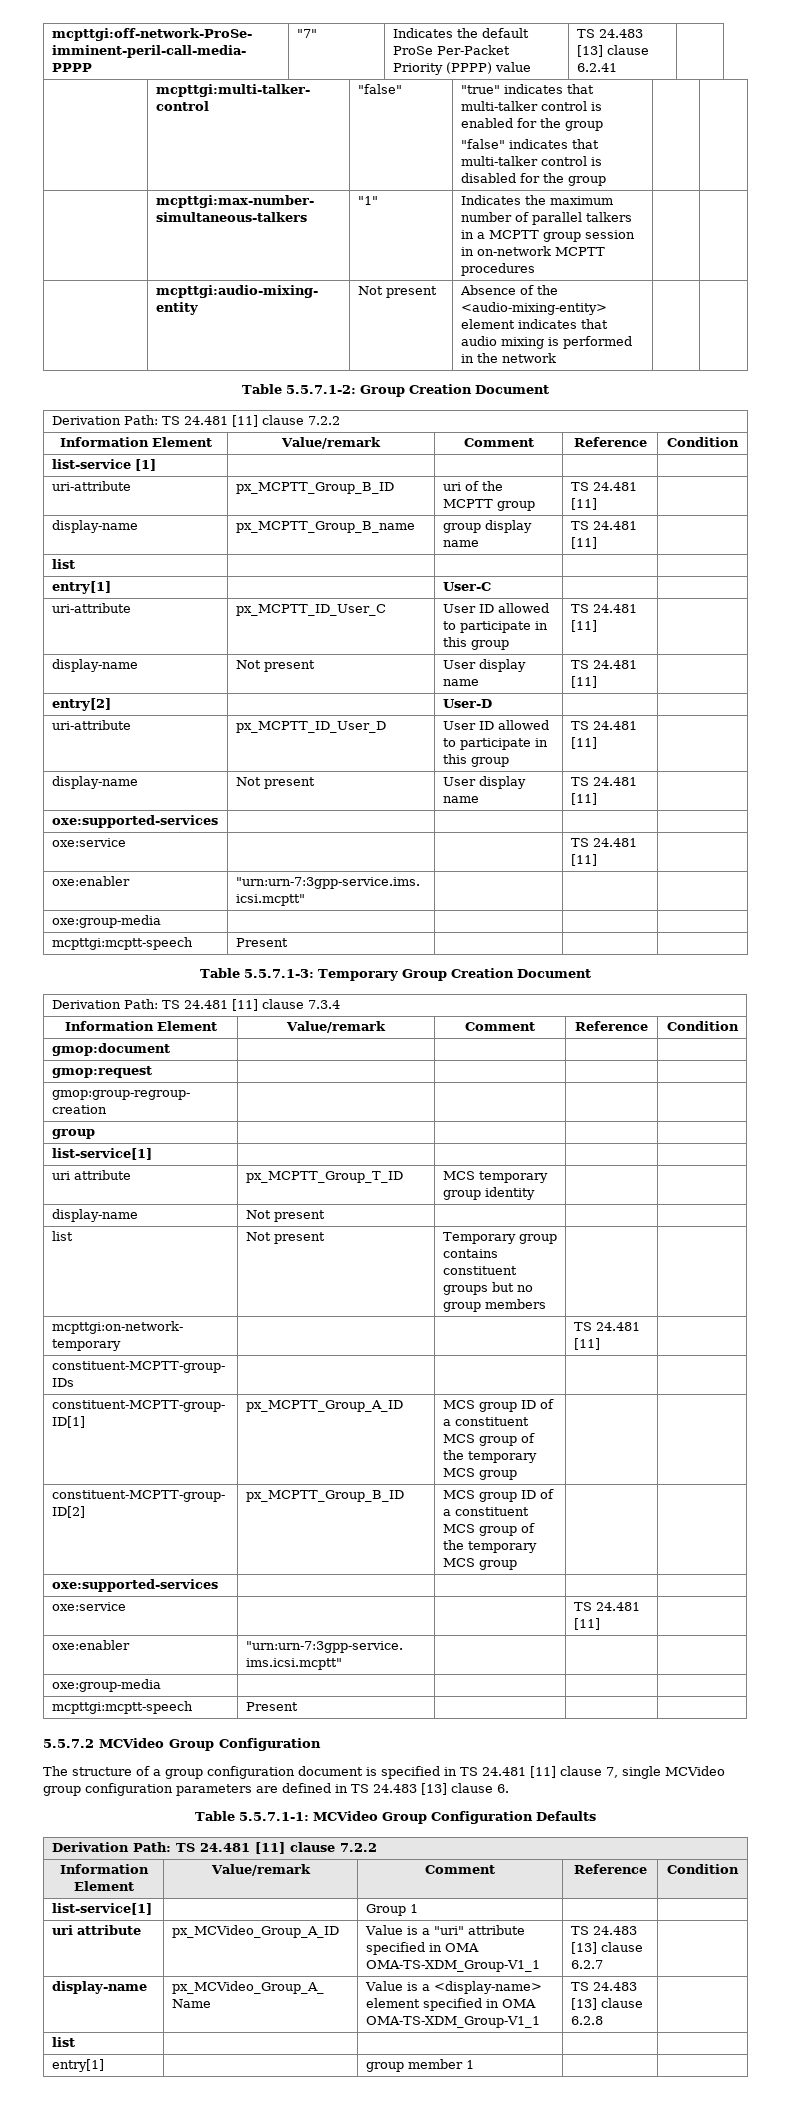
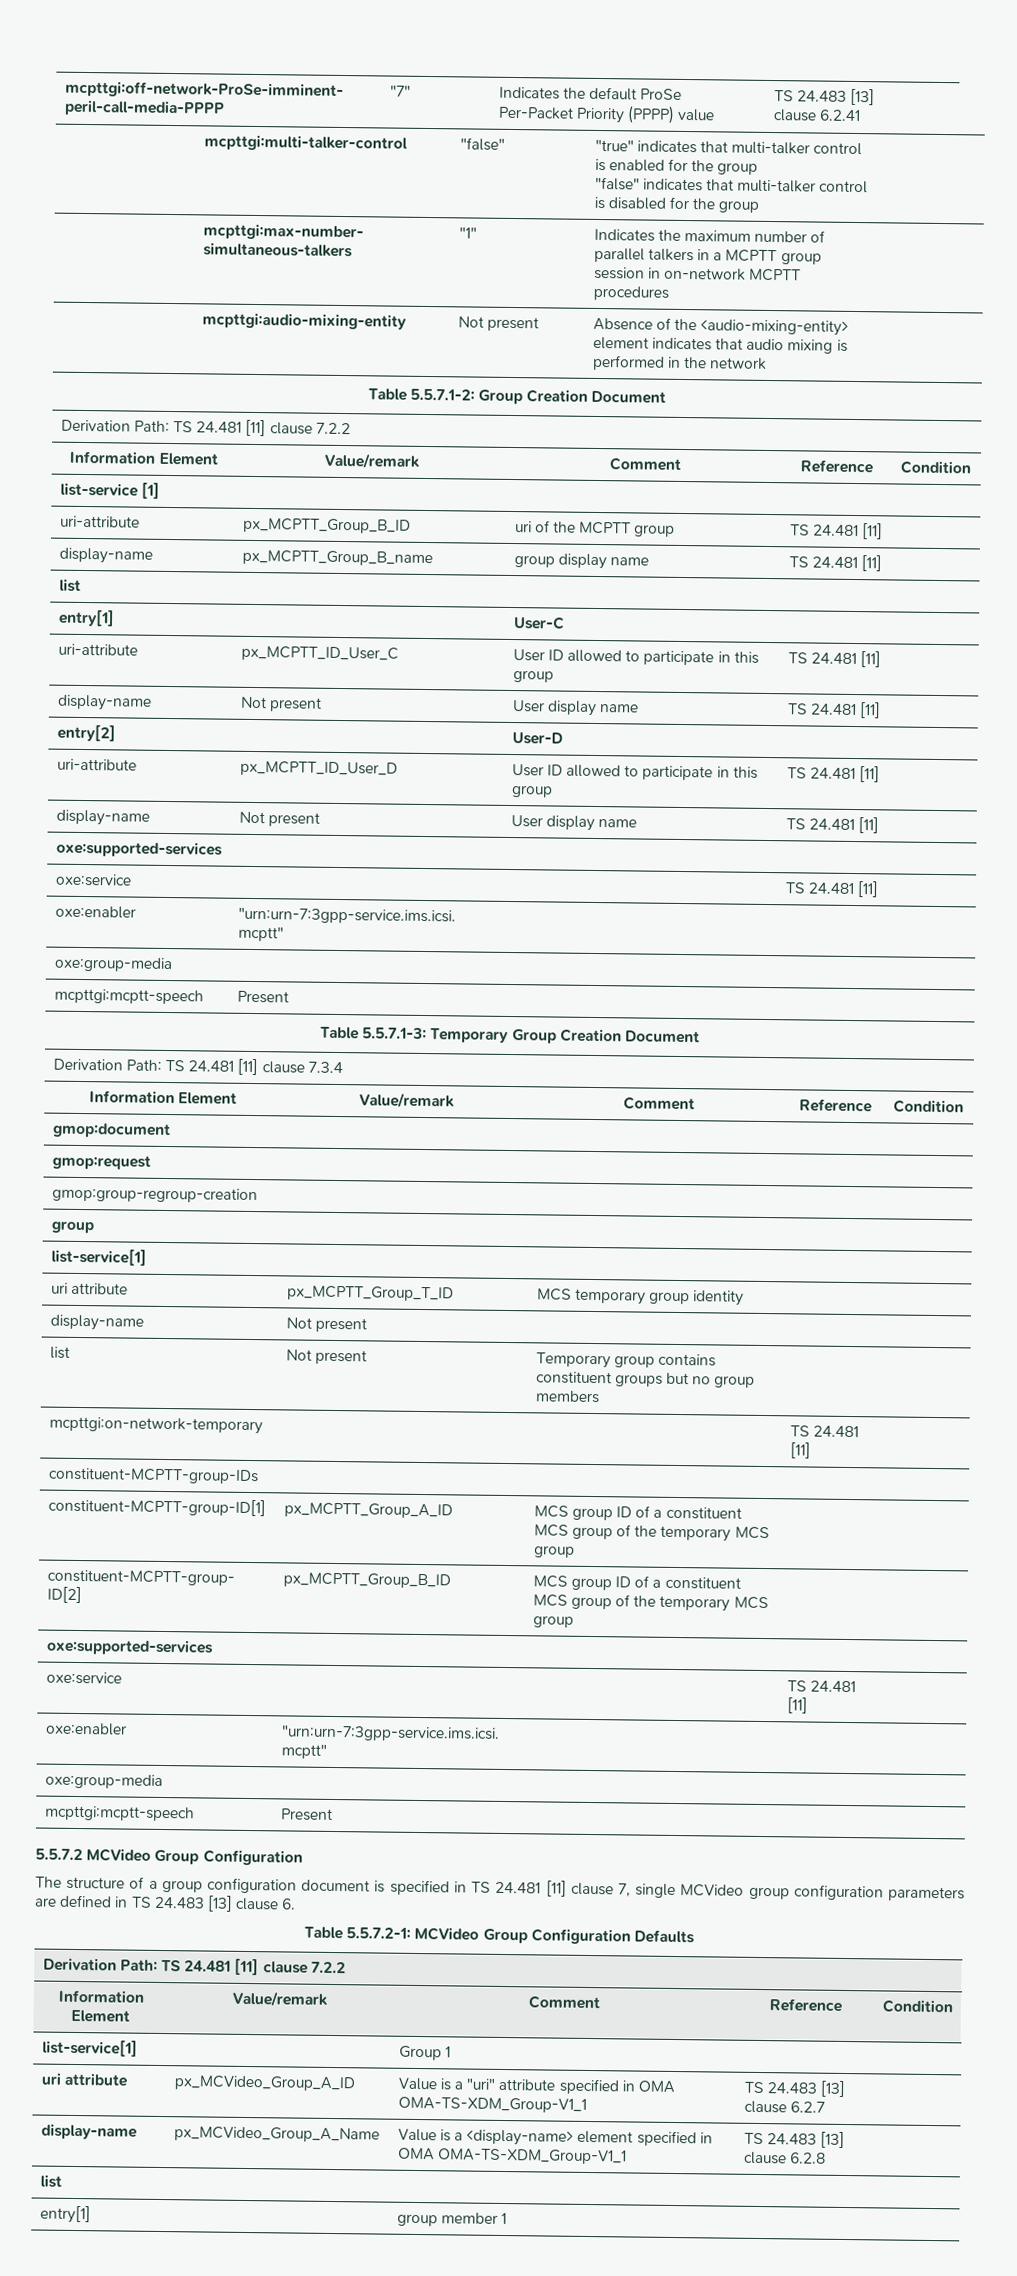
- Table 5.5.7.1-1: MCVideo Group Configuration Defaults
+ Table 5.5.7.2-1: MCVideo Group Configuration Defaults

